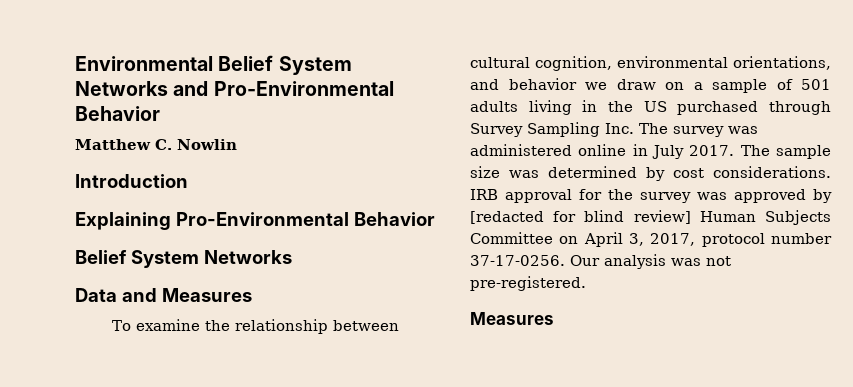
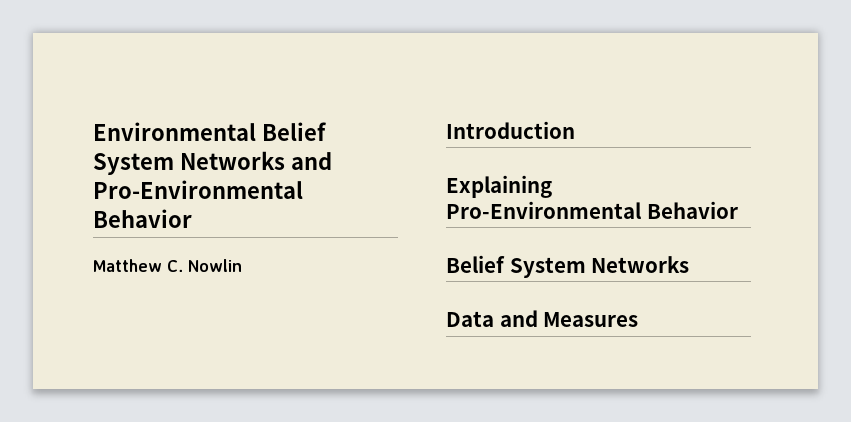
- To examine the relationship between cultural cognition, environmental orientations, and behavior we draw on a sample of 501 adults living in the US purchased through Survey Sampling Inc. The survey was administered online in July 2017. The sample size was determined by cost considerations. IRB approval for the survey was approved by [redacted for blind review] Human Subjects Committee on April 3, 2017, protocol number 37-17-0256. Our analysis was not pre-registered.
- Measures

